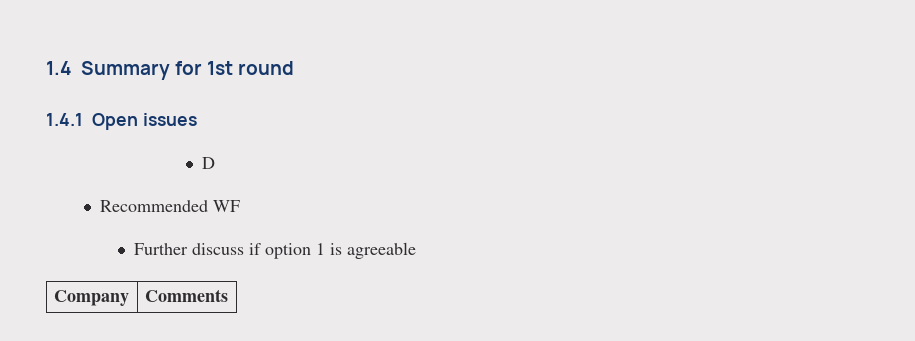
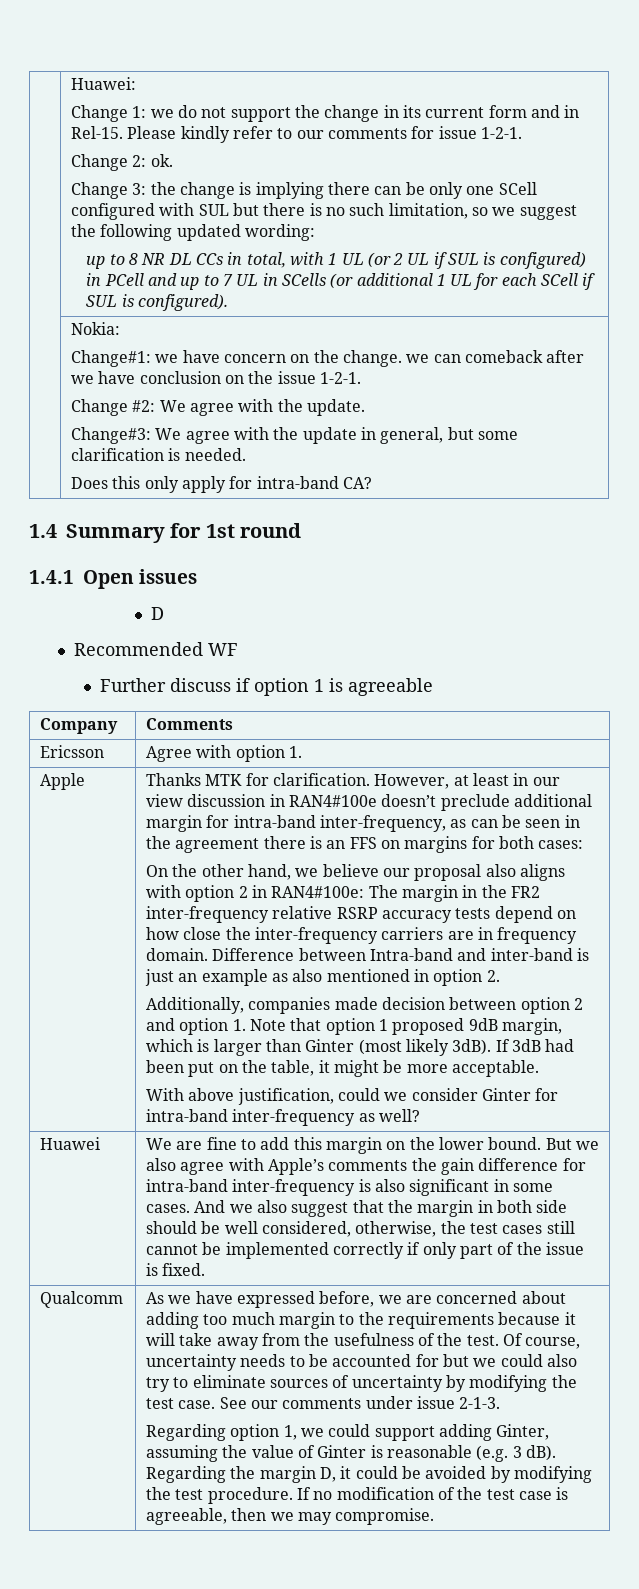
+ Huawei:
+ Change 1: we do not support the change in its current form and in Rel-15. Please kindly refer to our comments for issue 1-2-1.
+ Change 2: ok.
+ Change 3: the change is implying there can be only one SCell configured with SUL but there is no such limitation, so we suggest the following updated wording:
+ up to 8 NR DL CCs in total, with 1 UL (or 2 UL if SUL is configured) in PCell and up to 7 UL in SCells (or additional 1 UL for each SCell if SUL is configured).
+ | Nokia:
+ Change#1: we have concern on the change. we can comeback after we have conclusion on the issue 1-2-1.
+ Change #2: We agree with the update.
+ Change#3: We agree with the update in general, but some clarification is needed.
+ Does this only apply for intra-band CA?
+ Ericsson | Agree with option 1.
+ Apple | Thanks MTK for clarification. However, at least in our view discussion in RAN4#100e doesn’t preclude additional margin for intra-band inter-frequency, as can be seen in the agreement there is an FFS on margins for both cases:
+ On the other hand, we believe our proposal also aligns with option 2 in RAN4#100e: The margin in the FR2 inter-frequency relative RSRP accuracy tests depend on how close the inter-frequency carriers are in frequency domain. Difference between Intra-band and inter-band is just an example as also mentioned in option 2.
+ Additionally, companies made decision between option 2 and option 1. Note that option 1 proposed 9dB margin, which is larger than Ginter (most likely 3dB). If 3dB had been put on the table, it might be more acceptable.
+ With above justification, could we consider Ginter for intra-band inter-frequency as well?
+ Huawei | We are fine to add this margin on the lower bound. But we also agree with Apple’s comments the gain difference for intra-band inter-frequency is also significant in some cases. And we also suggest that the margin in both side should be well considered, otherwise, the test cases still cannot be implemented correctly if only part of the issue is fixed.
+ Qualcomm | As we have expressed before, we are concerned about adding too much margin to the requirements because it will take away from the usefulness of the test. Of course, uncertainty needs to be accounted for but we could also try to eliminate sources of uncertainty by modifying the test case. See our comments under issue 2-1-3.
+ Regarding option 1, we could support adding Ginter, assuming the value of Ginter is reasonable (e.g. 3 dB). Regarding the margin D, it could be avoided by modifying the test procedure. If no modification of the test case is agreeable, then we may compromise.

